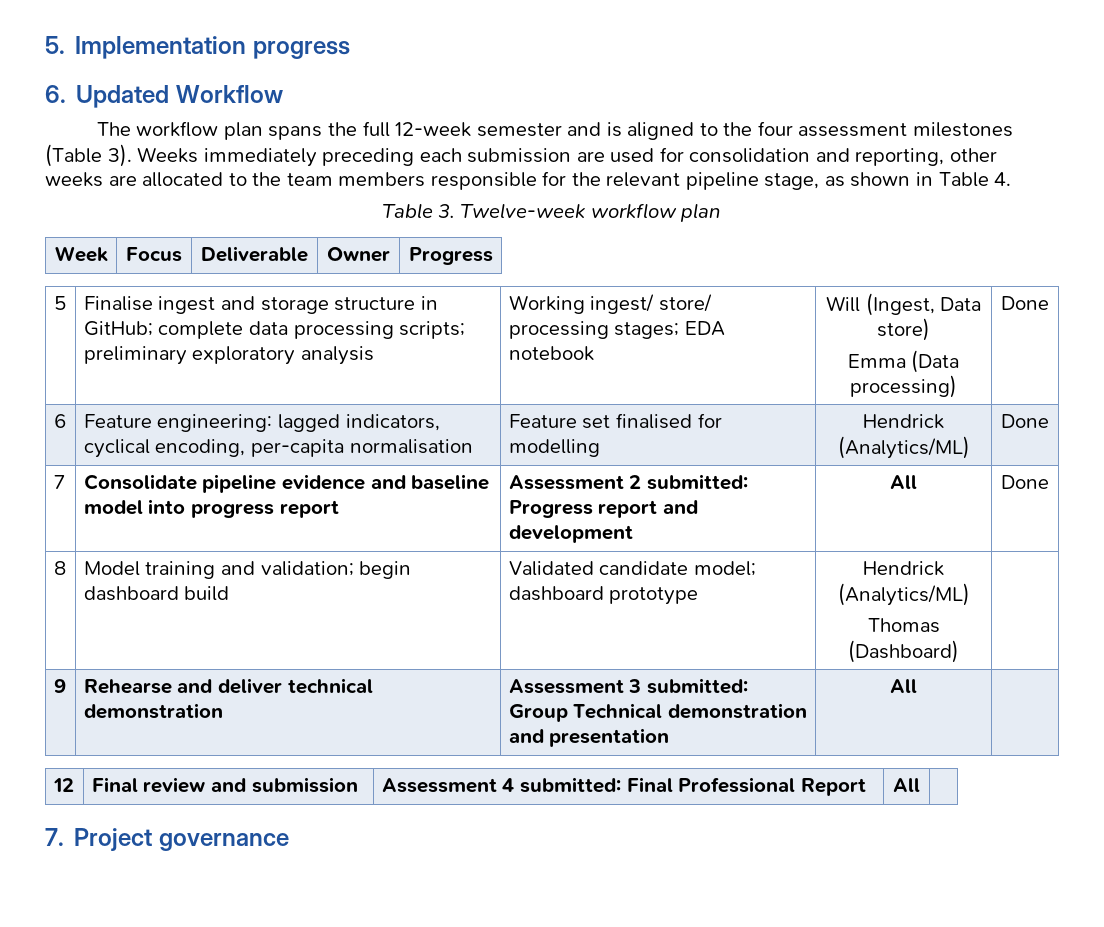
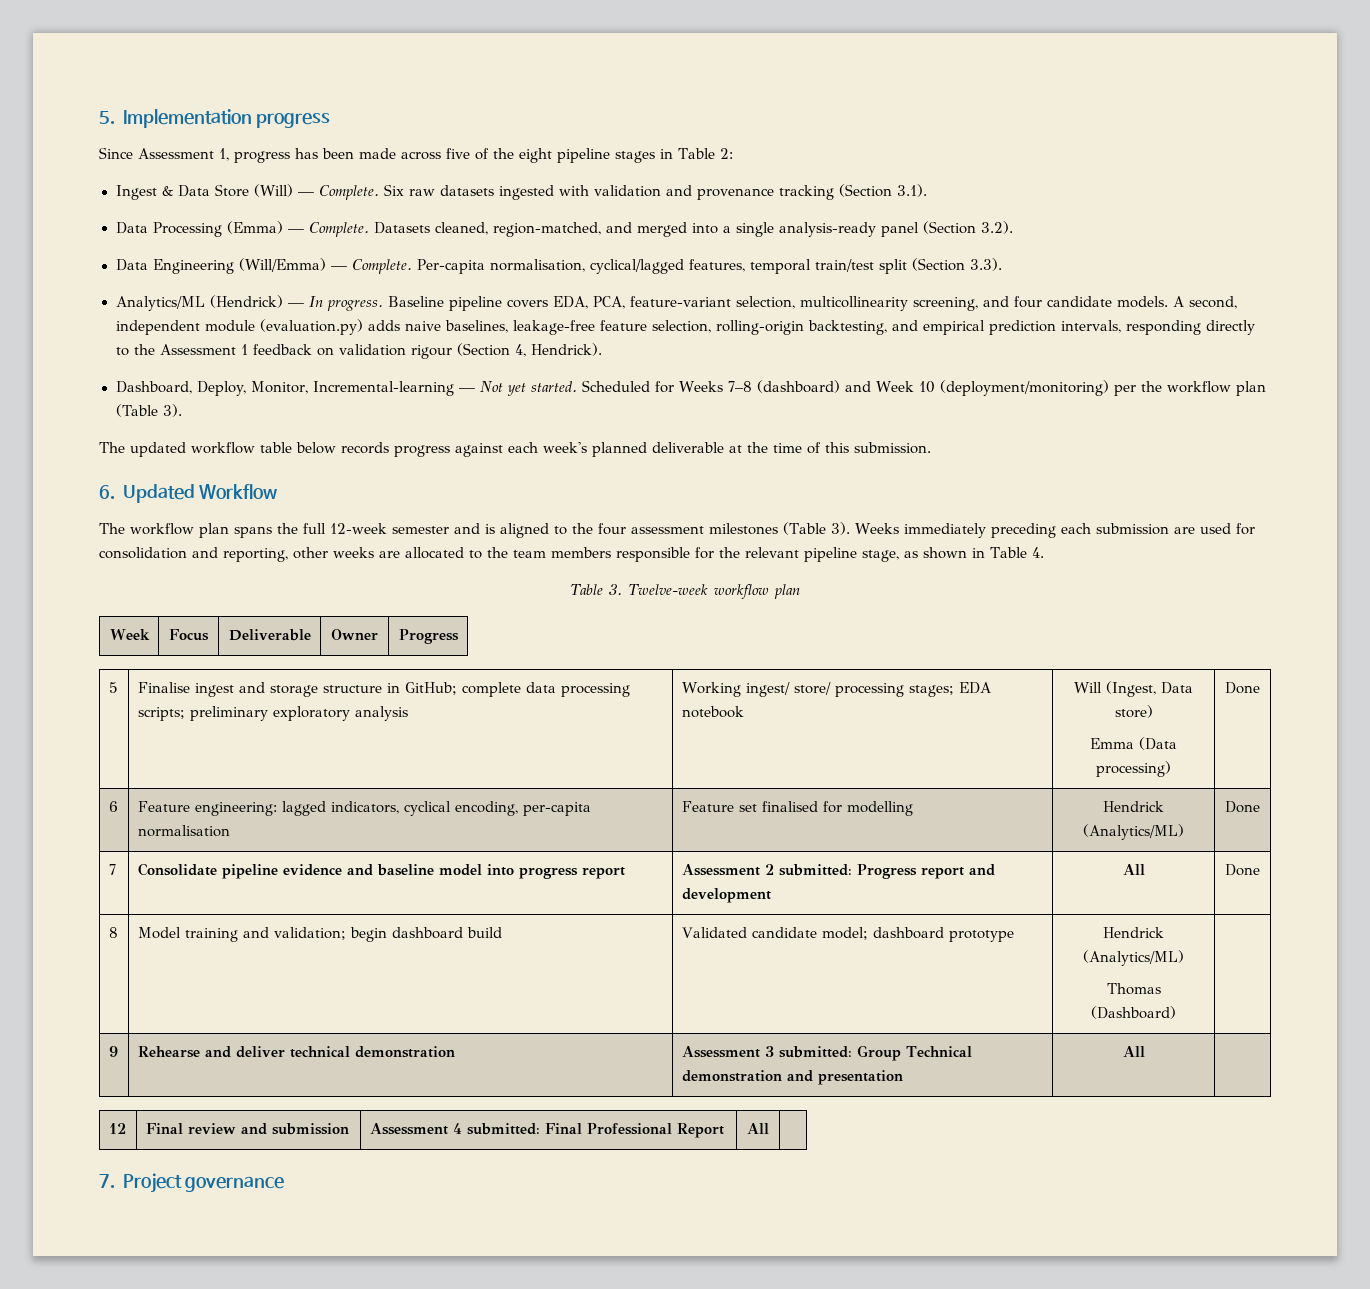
+ Since Assessment 1, progress has been made across five of the eight pipeline stages in Table 2:
+ Ingest & Data Store (Will) — Complete. Six raw datasets ingested with validation and provenance tracking (Section 3.1).
+ Data Processing (Emma) — Complete. Datasets cleaned, region-matched, and merged into a single analysis-ready panel (Section 3.2).
+ Data Engineering (Will/Emma) — Complete. Per-capita normalisation, cyclical/lagged features, temporal train/test split (Section 3.3).
+ Analytics/ML (Hendrick) — In progress. Baseline pipeline covers EDA, PCA, feature-variant selection, multicollinearity screening, and four candidate models. A second, independent module (evaluation.py) adds naive baselines, leakage-free feature selection, rolling-origin backtesting, and empirical prediction intervals, responding directly to the Assessment 1 feedback on validation rigour (Section 4, Hendrick).
+ Dashboard, Deploy, Monitor, Incremental-learning — Not yet started. Scheduled for Weeks 7–8 (dashboard) and Week 10 (deployment/monitoring) per the workflow plan (Table 3).
+ The updated workflow table below records progress against each week's planned deliverable at the time of this submission.

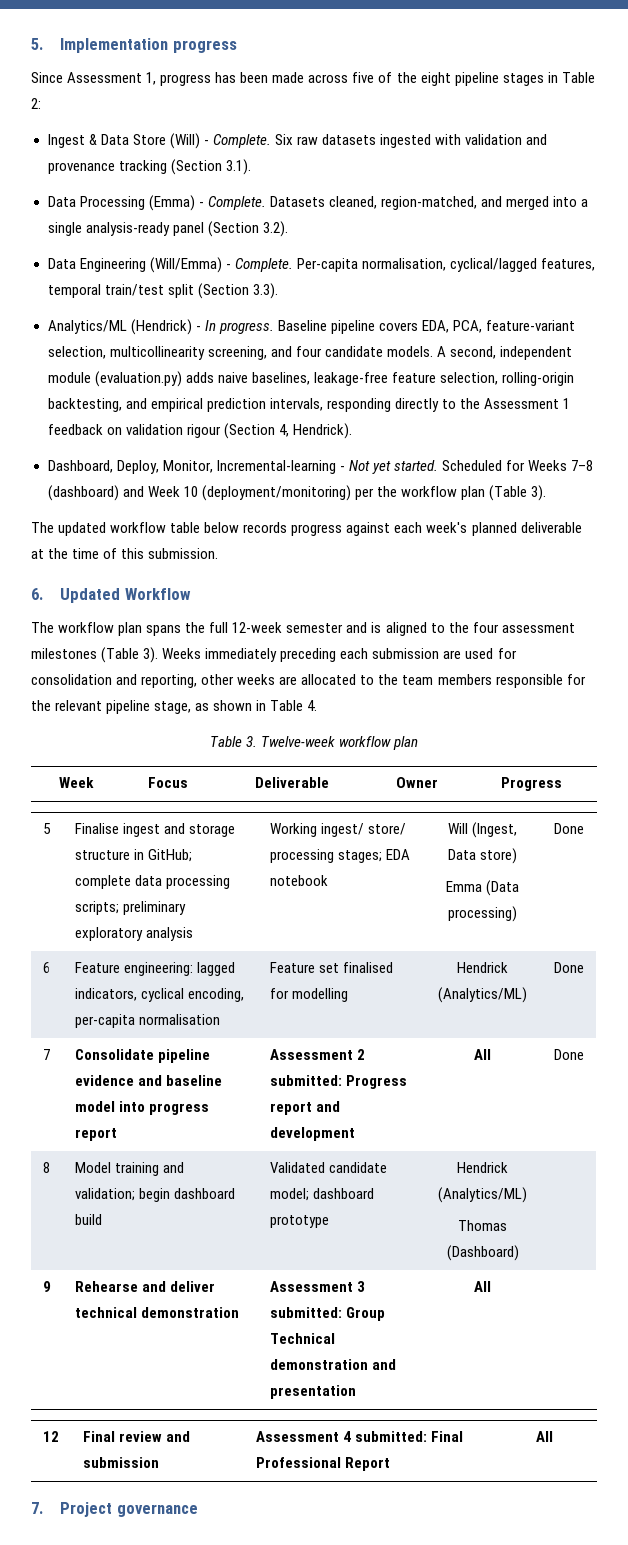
- Ingest & Data Store (Will) — Complete.
+ Ingest & Data Store (Will) - Complete.
- Data Processing (Emma) — Complete.
+ Data Processing (Emma) - Complete.
- Data Engineering (Will/Emma) — Complete.
+ Data Engineering (Will/Emma) - Complete.
- Analytics/ML (Hendrick) — In progress.
+ Analytics/ML (Hendrick) - In progress.
- Dashboard, Deploy, Monitor, Incremental-learning — Not yet started.
+ Dashboard, Deploy, Monitor, Incremental-learning - Not yet started.

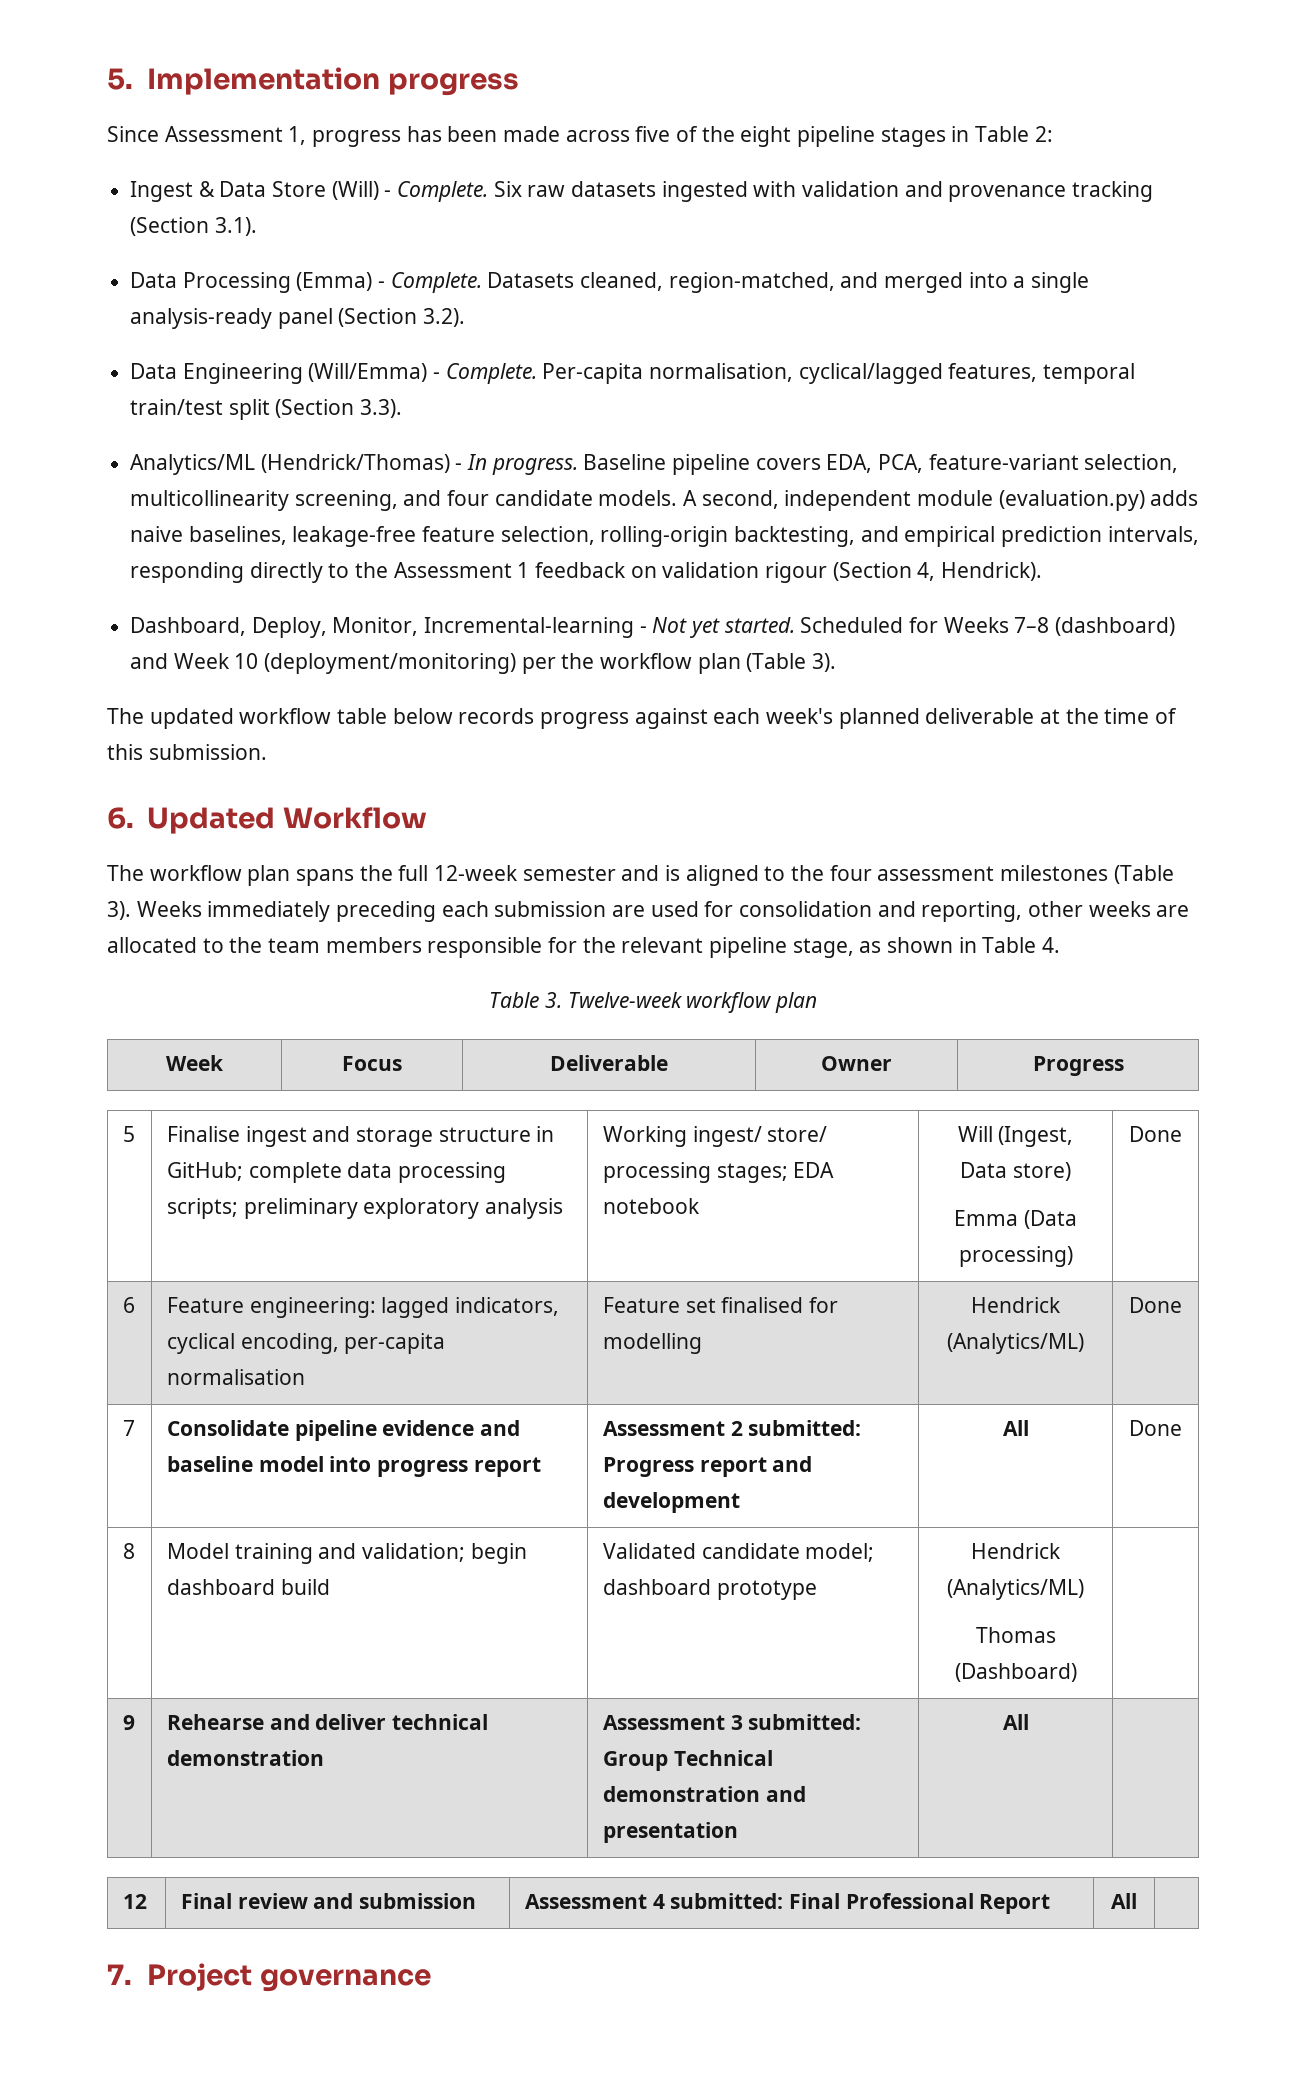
- Analytics/ML (Hendrick) - In progress.
+ Analytics/ML (Hendrick/Thomas) - In progress.

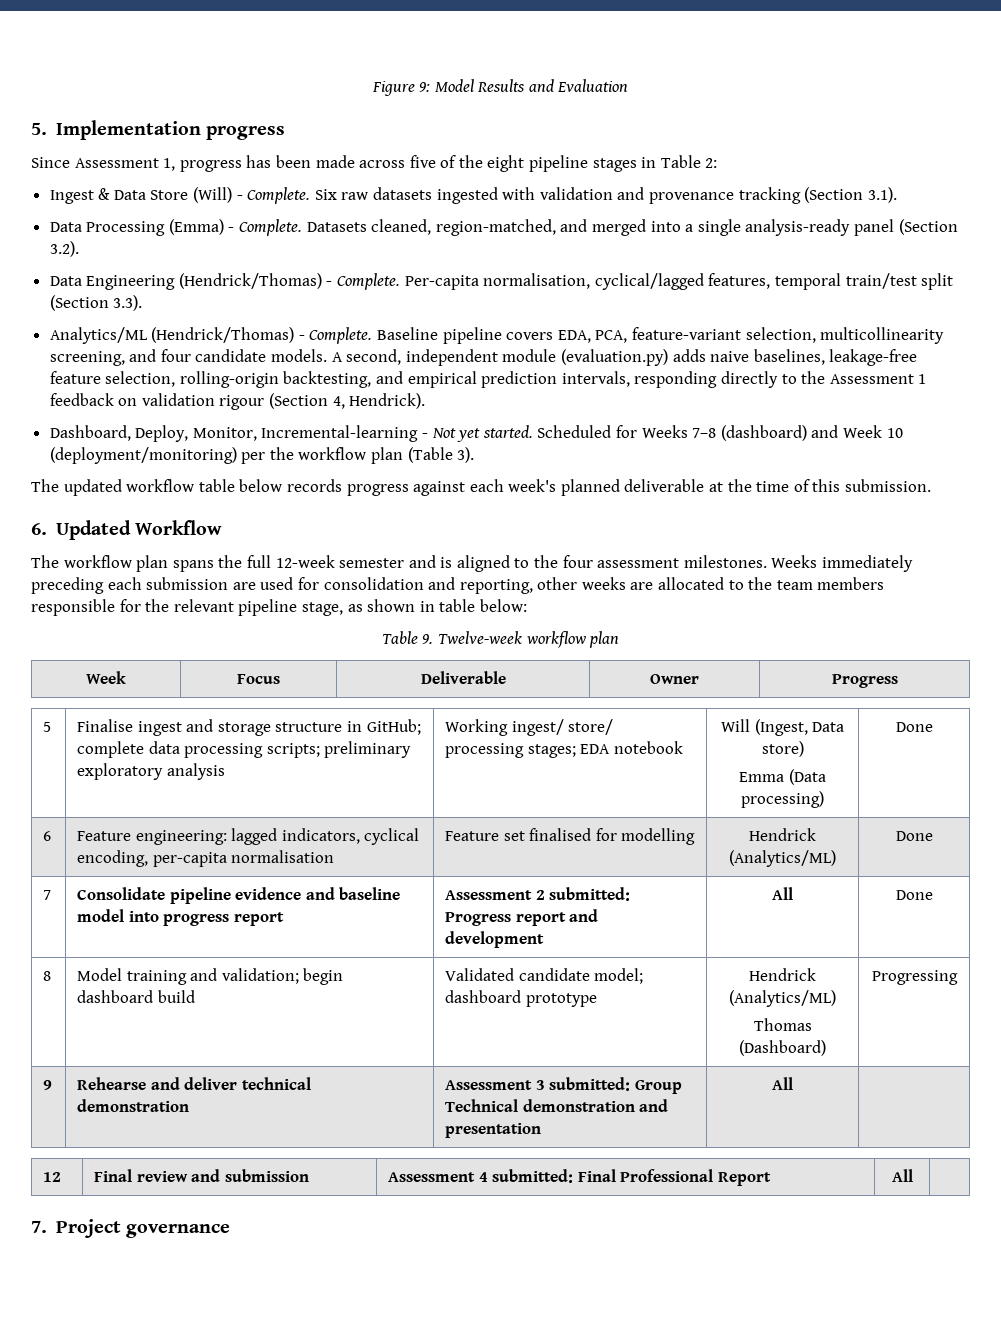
+ Figure 9: Model Results and Evaluation
- Data Engineering (Will/Emma) - Complete.
+ Data Engineering (Hendrick/Thomas) - Complete.
- Analytics/ML (Hendrick/Thomas) - In progress.
+ Analytics/ML (Hendrick/Thomas) - Complete.
- The workflow plan spans the full 12-week semester and is aligned to the four assessment milestones (Table 3).
+ The workflow plan spans the full 12-week semester and is aligned to the four assessment milestones.
- Weeks immediately preceding each submission are used for consolidation and reporting, other weeks are allocated to the team members responsible for the relevant pipeline stage, as shown in Table 4.
- Table 3. Twelve-week workflow plan
+ Weeks immediately preceding each submission are used for consolidation and reporting, other weeks are allocated to the team members responsible for the relevant pipeline stage, as shown in table below:
+ Table 9. Twelve-week workflow plan
  8 | Model training and validation; begin dashboard build | Validated candidate model; dashboard prototype | Hendrick (Analytics/ML)
- Thomas (Dashboard) |
+ Thomas (Dashboard) | Progressing

